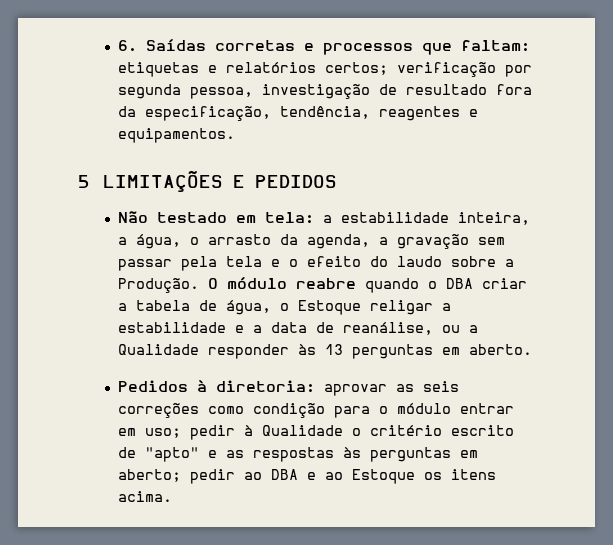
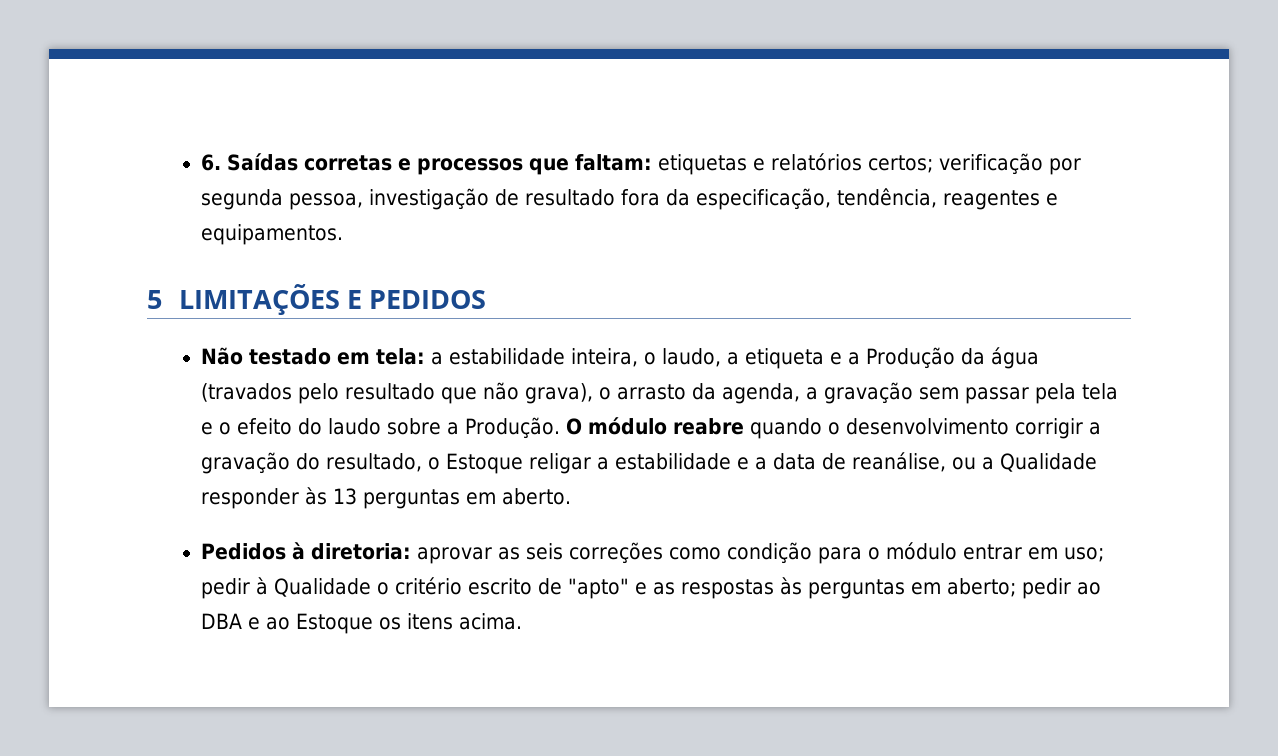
- Não testado em tela: a estabilidade inteira, a água, o arrasto da agenda, a gravação sem passar pela tela e o efeito do laudo sobre a Produção.
+ Não testado em tela: a estabilidade inteira, o laudo, a etiqueta e a Produção da água (travados pelo resultado que não grava), o arrasto da agenda, a gravação sem passar pela tela e o efeito do laudo sobre a Produção.
- O módulo reabre quando o DBA criar a tabela de água, o Estoque religar a estabilidade e a data de reanálise, ou a Qualidade responder às 13 perguntas em aberto.
+ O módulo reabre quando o desenvolvimento corrigir a gravação do resultado, o Estoque religar a estabilidade e a data de reanálise, ou a Qualidade responder às 13 perguntas em aberto.

